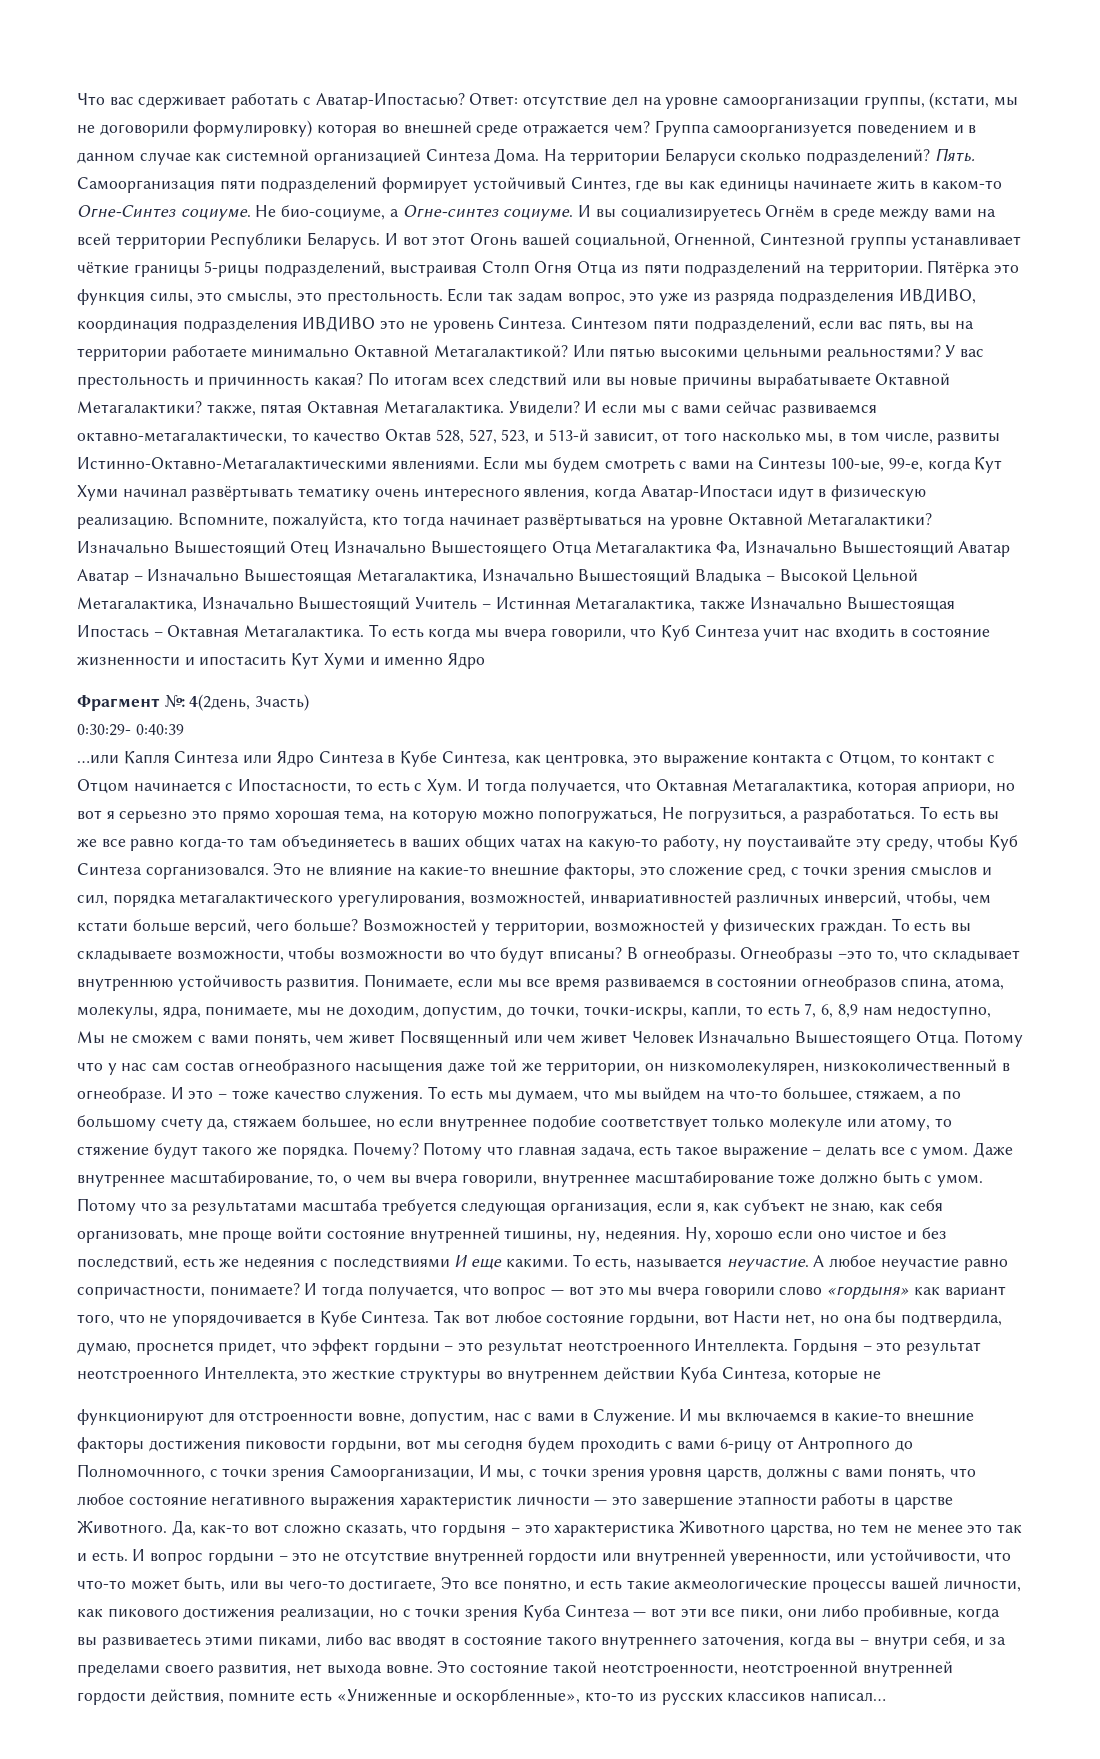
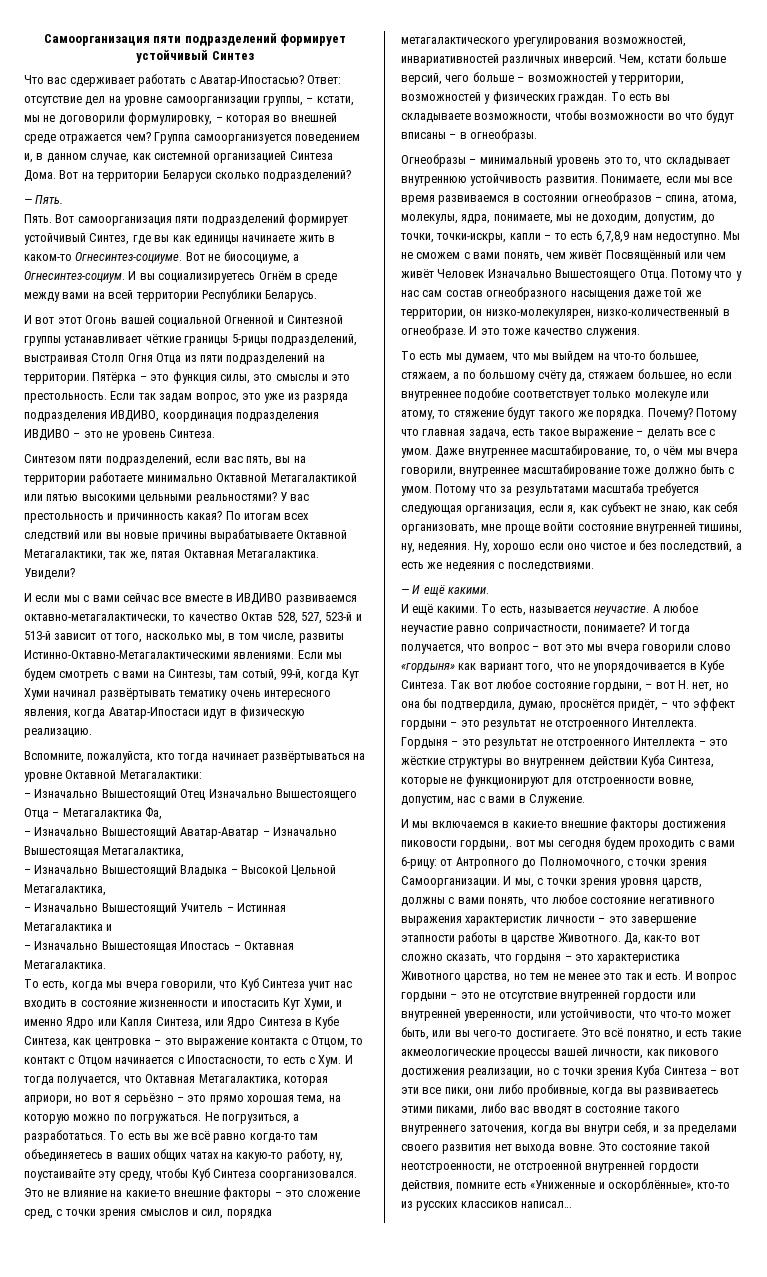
+ Самоорганизация пяти подразделений формирует устойчивый Синтез
- Ответ: отсутствие дел на уровне самоорганизации группы, (кстати, мы не договорили формулировку) которая во внешней среде отражается чем?
+ Ответ: отсутствие дел на уровне самоорганизации группы, – кстати, мы не договорили формулировку, – которая во внешней среде отражается чем?
- Группа самоорганизуется поведением и в данном случае как системной организацией Синтеза Дома.
+ Группа самоорганизуется поведением и, в данном случае, как системной организацией Синтеза Дома.
- На территории Беларуси сколько подразделений? Пять. Самоорганизация пяти подразделений формирует устойчивый Синтез, где вы как единицы начинаете жить в каком-то Огне-Синтез социуме. Не био-социуме, а Огне-синтез социуме.
+ Вот на территории Беларуси сколько подразделений?
+ — Пять.
+ Пять. Вот самоорганизация пяти подразделений формирует устойчивый Синтез, где вы как единицы начинаете жить в каком-то Огнесинтез-социуме. Вот не биосоциуме, а Огнесинтез-социум.
- И вы социализируетесь Огнём в среде между вами на всей территории Республики Беларусь. И вот этот Огонь вашей социальной, Огненной, Синтезной группы устанавливает чёткие границы 5-рицы подразделений, выстраивая Столп Огня Отца из пяти подразделений на территории.
+ И вы социализируетесь Огнём в среде между вами на всей территории Республики Беларусь.
+ И вот этот Огонь вашей социальной Огненной и Синтезной группы устанавливает чёткие границы 5-рицы подразделений, выстраивая Столп Огня Отца из пяти подразделений на территории.
- Пятёрка это функция силы, это смыслы, это престольность.
+ Пятёрка – это функция силы, это смыслы и это престольность.
- Если так задам вопрос, это уже из разряда подразделения ИВДИВО, координация подразделения ИВДИВО это не уровень Синтеза. Синтезом пяти подразделений, если вас пять, вы на территории работаете минимально Октавной Метагалактикой? Или пятью высокими цельными реальностями?
+ Если так задам вопрос, это уже из разряда подразделения ИВДИВО, координация подразделения ИВДИВО – это не уровень Синтеза.
+ Синтезом пяти подразделений, если вас пять, вы на территории работаете минимально Октавной Метагалактикой или пятью высокими цельными реальностями?
- По итогам всех следствий или вы новые причины вырабатываете Октавной Метагалактики? также, пятая Октавная Метагалактика.
+ По итогам всех следствий или вы новые причины вырабатываете Октавной Метагалактики, так же, пятая Октавная Метагалактика.
- Увидели? И если мы с вами сейчас развиваемся октавно-метагалактически, то качество Октав 528, 527, 523, и 513-й зависит, от того насколько мы, в том числе, развиты Истинно-Октавно-Метагалактическими явлениями.
+ Увидели?
+ И если мы с вами сейчас все вместе в ИВДИВО развиваемся октавно-метагалактически, то качество Октав 528, 527, 523-й и 513-й зависит от того, насколько мы, в том числе, развиты Истинно-Октавно-Метагалактическими явлениями.
- Если мы будем смотреть с вами на Синтезы 100-ые, 99-е, когда Кут Хуми начинал развёртывать тематику очень интересного явления, когда Аватар-Ипостаси идут в физическую реализацию. Вспомните, пожалуйста, кто тогда начинает развёртываться на уровне Октавной Метагалактики? Изначально Вышестоящий Отец Изначально Вышестоящего Отца Метагалактика Фа, Изначально Вышестоящий Аватар Аватар – Изначально Вышестоящая Метагалактика, Изначально Вышестоящий Владыка – Высокой Цельной Метагалактика, Изначально Вышестоящий Учитель – Истинная Метагалактика, также Изначально Вышестоящая Ипостась – Октавная Метагалактика. То есть когда мы вчера говорили, что Куб Синтеза учит нас входить в состояние жизненности и ипостасить Кут Хуми и именно Ядро
- Фрагмент №: 4(2день, 3часть)
- 0:30:29- 0:40:39
- …или Капля Синтеза или Ядро Синтеза в Кубе Синтеза, как центровка, это выражение контакта с Отцом, то контакт с Отцом начинается с Ипостасности, то есть с Хум. И тогда получается, что Октавная Метагалактика, которая априори, но вот я серьезно это прямо хорошая тема, на которую можно попогружаться, Не погрузиться, а разработаться.
+ Если мы будем смотреть с вами на Синтезы, там сотый, 99-й, когда Кут Хуми начинал развёртывать тематику очень интересного явления, когда Аватар-Ипостаси идут в физическую реализацию.
+ Вспомните, пожалуйста, кто тогда начинает развёртываться на уровне Октавной Метагалактики:
+ – Изначально Вышестоящий Отец Изначально Вышестоящего Отца – Метагалактика Фа,
+ – Изначально Вышестоящий Аватар-Аватар – Изначально Вышестоящая Метагалактика,
+ – Изначально Вышестоящий Владыка – Высокой Цельной Метагалактика,
+ – Изначально Вышестоящий Учитель – Истинная Метагалактика и
+ – Изначально Вышестоящая Ипостась – Октавная Метагалактика.
+ То есть, когда мы вчера говорили, что Куб Синтеза учит нас входить в состояние жизненности и ипостасить Кут Хуми, и именно Ядро или Капля Синтеза, или Ядро Синтеза в Кубе Синтеза, как центровка – это выражение контакта с Отцом, то контакт с Отцом начинается с Ипостасности, то есть с Хум. И тогда получается, что Октавная Метагалактика, которая априори, но вот я серьёзно – это прямо хорошая тема, на которую можно по погружаться. Не погрузиться, а разработаться.
- То есть вы же все равно когда-то там объединяетесь в ваших общих чатах на какую-то работу, ну поустаивайте эту среду, чтобы Куб Синтеза сорганизовался.
+ То есть вы же всё равно когда-то там объединяетесь в ваших общих чатах на какую-то работу, ну, поустаивайте эту среду, чтобы Куб Синтеза соорганизовался.
- Это не влияние на какие-то внешние факторы, это сложение сред, с точки зрения смыслов и сил, порядка метагалактического урегулирования, возможностей, инвариативностей различных инверсий, чтобы, чем кстати больше версий, чего больше? Возможностей у территории, возможностей у физических граждан.
+ Это не влияние на какие-то внешние факторы – это сложение сред, с точки зрения смыслов и сил, порядка метагалактического урегулирования возможностей, инвариативностей различных инверсий. Чем, кстати больше версий, чего больше – возможностей у территории, возможностей у физических граждан.
- То есть вы складываете возможности, чтобы возможности во что будут вписаны? В огнеобразы. Огнеобразы –это то, что складывает внутреннюю устойчивость развития.
+ То есть вы складываете возможности, чтобы возможности во что будут вписаны – в огнеобразы.
+ Огнеобразы – минимальный уровень это то, что складывает внутреннюю устойчивость развития.
- Понимаете, если мы все время развиваемся в состоянии огнеобразов спина, атома, молекулы, ядра, понимаете, мы не доходим, допустим, до точки, точки-искры, капли, то есть 7, 6, 8,9 нам недоступно, Мы не сможем с вами понять, чем живет Посвященный или чем живет Человек Изначально Вышестоящего Отца.
+ Понимаете, если мы все время развиваемся в состоянии огнеобразов – спина, атома, молекулы, ядра, понимаете, мы не доходим, допустим, до точки, точки-искры, капли – то есть 6,7,8,9 нам недоступно. Мы не сможем с вами понять, чем живёт Посвящённый или чем живёт Человек Изначально Вышестоящего Отца.
- Потому что у нас сам состав огнеобразного насыщения даже той же территории, он низкомолекулярен, низкоколичественный в огнеобразе.
+ Потому что у нас сам состав огнеобразного насыщения даже той же территории, он низко-молекулярен, низко-количественный в огнеобразе.
- И это – тоже качество служения. То есть мы думаем, что мы выйдем на что-то большее, стяжаем, а по большому счету да, стяжаем большее, но если внутреннее подобие соответствует только молекуле или атому, то стяжение будут такого же порядка.
+ И это тоже качество служения.
+ То есть мы думаем, что мы выйдем на что-то большее, стяжаем, а по большому счёту да, стяжаем большее, но если внутреннее подобие соответствует только молекуле или атому, то стяжение будут такого же порядка.
- Даже внутреннее масштабирование, то, о чем вы вчера говорили, внутреннее масштабирование тоже должно быть с умом.
+ Даже внутреннее масштабирование, то, о чём мы вчера говорили, внутреннее масштабирование тоже должно быть с умом.
- Ну, хорошо если оно чистое и без последствий, есть же недеяния с последствиями И еще какими.
+ Ну, хорошо если оно чистое и без последствий, а есть же недеяния с последствиями.
+ — И ещё какими.
+ И ещё какими.
- И тогда получается, что вопрос — вот это мы вчера говорили слово «гордыня» как вариант того, что не упорядочивается в Кубе Синтеза.
+ И тогда получается, что вопрос – вот это мы вчера говорили слово «гордыня» как вариант того, что не упорядочивается в Кубе Синтеза.
- Так вот любое состояние гордыни, вот Насти нет, но она бы подтвердила, думаю, проснется придет, что эффект гордыни – это результат неотстроенного Интеллекта.
+ Так вот любое состояние гордыни, – вот Н. нет, но она бы подтвердила, думаю, проснётся придёт, – что эффект гордыни – это результат не отстроенного Интеллекта.
- Гордыня – это результат неотстроенного Интеллекта, это жесткие структуры во внутреннем действии Куба Синтеза, которые не
- функционируют для отстроенности вовне, допустим, нас с вами в Служение. И мы включаемся в какие-то внешние факторы достижения пиковости гордыни, вот мы сегодня будем проходить с вами 6-рицу от Антропного до Полномочнного, с точки зрения Самоорганизации, И мы, с точки зрения уровня царств, должны с вами понять, что любое состояние негативного выражения характеристик личности — это завершение этапности работы в царстве Животного.
+ Гордыня – это результат не отстроенного Интеллекта – это жёсткие структуры во внутреннем действии Куба Синтеза, которые не функционируют для отстроенности вовне, допустим, нас с вами в Служение.
+ И мы включаемся в какие-то внешние факторы достижения пиковости гордыни,. вот мы сегодня будем проходить с вами 6-рицу: от Антропного до Полномочного, с точки зрения Самоорганизации. И мы, с точки зрения уровня царств, должны с вами понять, что любое состояние негативного выражения характеристик личности – это завершение этапности работы в царстве Животного.
- И вопрос гордыни – это не отсутствие внутренней гордости или внутренней уверенности, или устойчивости, что что-то может быть, или вы чего-то достигаете, Это все понятно, и есть такие акмеологические процессы вашей личности, как пикового достижения реализации, но с точки зрения Куба Синтеза — вот эти все пики, они либо пробивные, когда вы развиваетесь этими пиками, либо вас вводят в состояние такого внутреннего заточения, когда вы – внутри себя, и за пределами своего развития, нет выхода вовне.
+ И вопрос гордыни – это не отсутствие внутренней гордости или внутренней уверенности, или устойчивости, что что-то может быть, или вы чего-то достигаете. Это всё понятно, и есть такие акмеологические процессы вашей личности, как пикового достижения реализации, но с точки зрения Куба Синтеза – вот эти все пики, они либо пробивные, когда вы развиваетесь этими пиками, либо вас вводят в состояние такого внутреннего заточения, когда вы внутри себя, и за пределами своего развития нет выхода вовне.
- Это состояние такой неотстроенности, неотстроенной внутренней гордости действия, помните есть «Униженные и оскорбленные», кто-то из русских классиков написал…
+ Это состояние такой неотстроенности, не отстроенной внутренней гордости действия, помните есть «Униженные и оскорблённые», кто-то из русских классиков написал…

